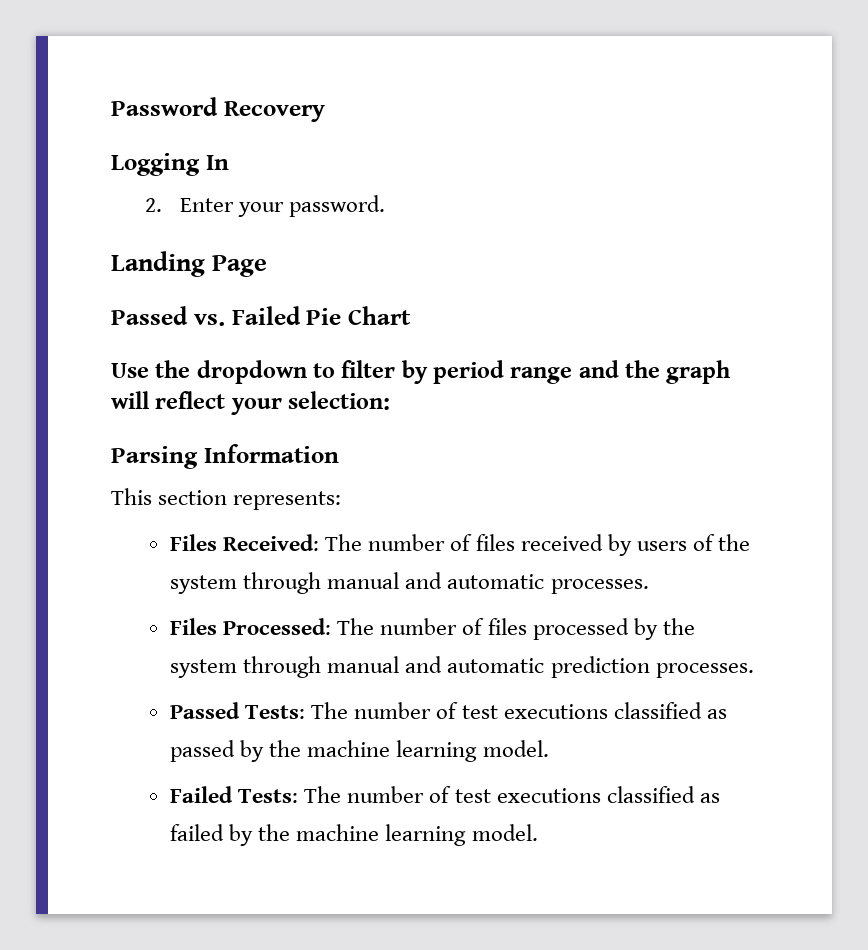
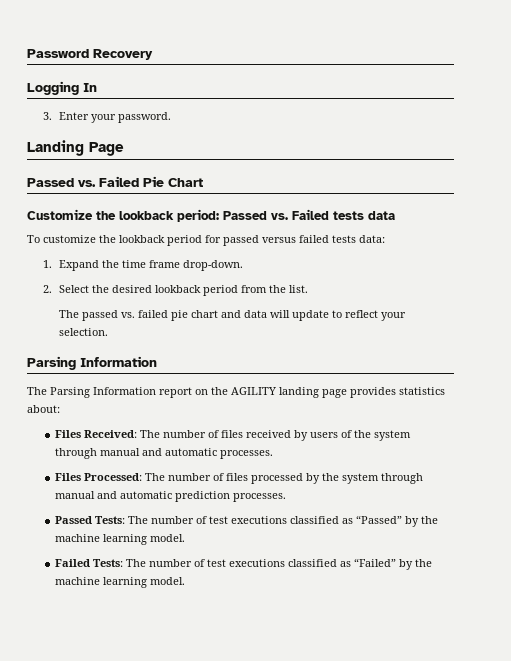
- 2. Enter your password.
+ 3. Enter your password.
- Use the dropdown to filter by period range and the graph will reflect your selection:
+ Customize the lookback period: Passed vs. Failed tests data
+ To customize the lookback period for passed versus failed tests data:
+ 1. Expand the time frame drop-down.
+ 2. Select the desired lookback period from the list.
+ The passed vs. failed pie chart and data will update to reflect your selection.
- This section represents:
+ The Parsing Information report on the AGILITY landing page provides statistics about:
- Passed Tests: The number of test executions classified as passed by the machine learning model.
+ Passed Tests: The number of test executions classified as “Passed” by the machine learning model.
- Failed Tests: The number of test executions classified as failed by the machine learning model.
+ Failed Tests: The number of test executions classified as “Failed” by the machine learning model.

